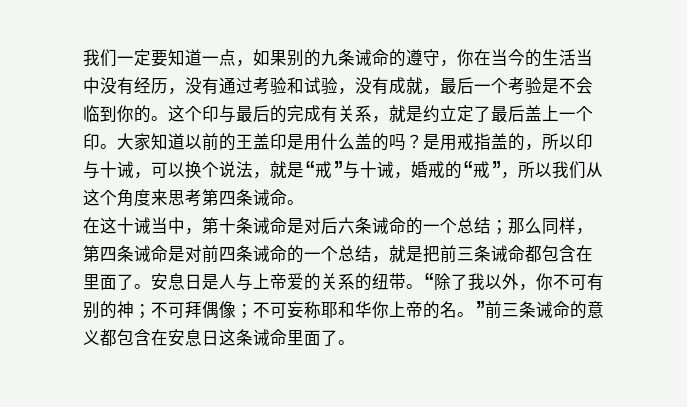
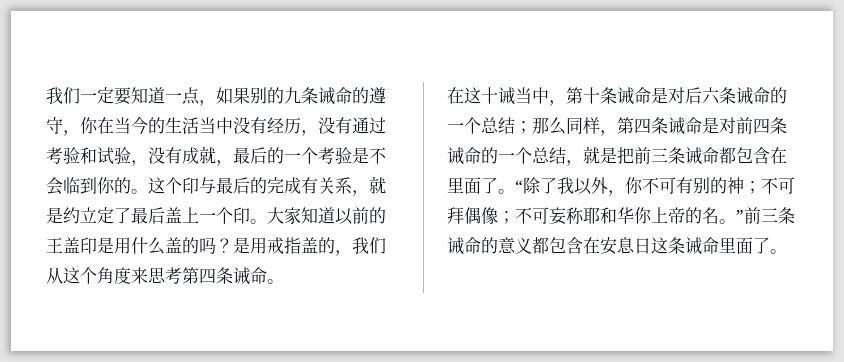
- 我们一定要知道一点，如果别的九条诫命的遵守，你在当今的生活当中没有经历，没有通过考验和试验，没有成就，最后一个考验是不会临到你的。
+ 我们一定要知道一点，如果别的九条诫命的遵守，你在当今的生活当中没有经历，没有通过考验和试验，没有成就，最后的一个考验是不会临到你的。
- 是用戒指盖的，所以印与十诫，可以换个说法，就是“戒”与十诫，婚戒的“戒”，所以我们从这个角度来思考第四条诫命。
+ 是用戒指盖的，我们从这个角度来思考第四条诫命。
- 安息日是人与上帝爱的关系的纽带。

